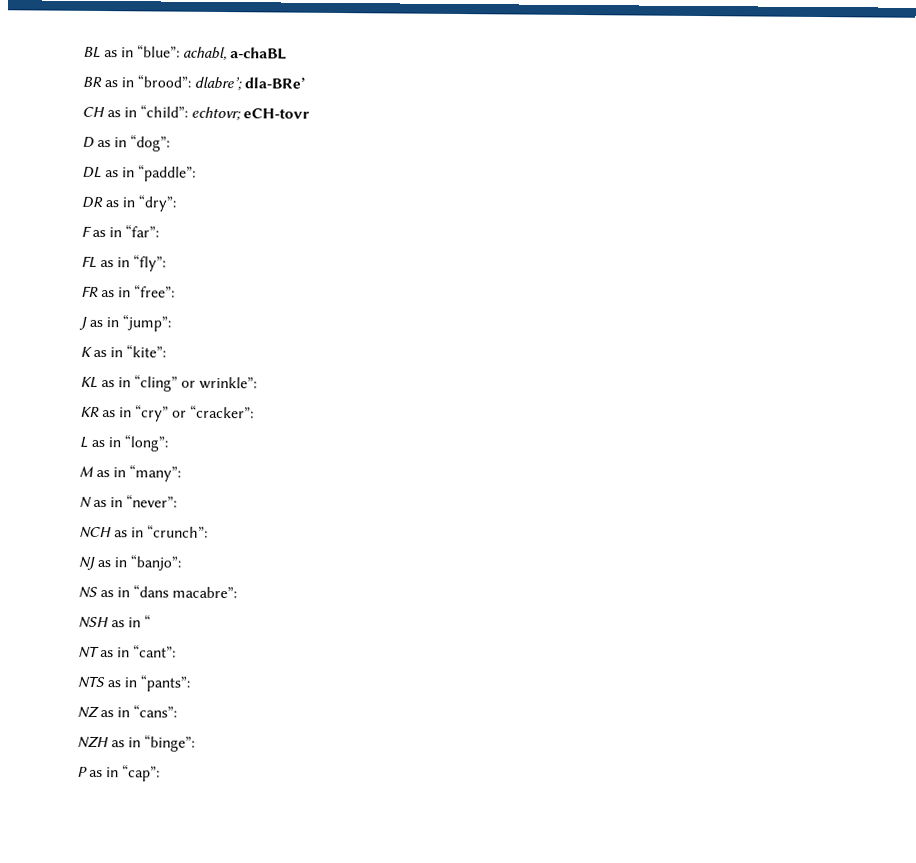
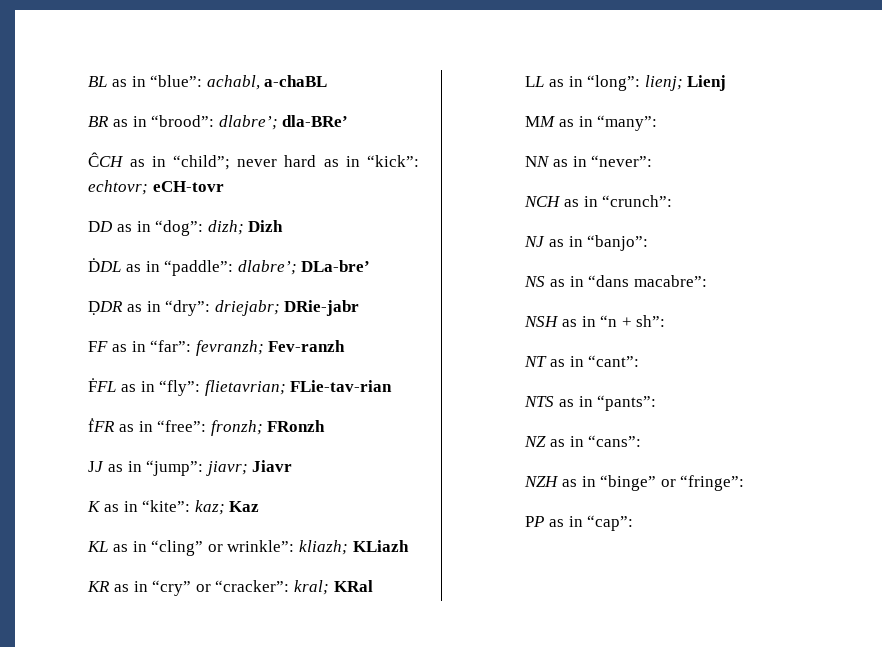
- CH as in “child”: echtovr; eCH-tovr
+ ĈCH as in “child”; never hard as in “kick”: echtovr; eCH-tovr
- D as in “dog”:
- DL as in “paddle”:
- DR as in “dry”:
- F as in “far”:
- FL as in “fly”:
- FR as in “free”:
- J as in “jump”:
+ DD as in “dog”: dizh; Dizh
+ ḊDL as in “paddle”: dlabre’; DLa-bre’
+ ḌDR as in “dry”: driejabr; DRie-jabr
+ FF as in “far”: fevranzh; Fev-ranzh
+ ḞFL as in “fly”: flietavrian; FLie-tav-rian
+ ḟFR as in “free”: fronzh; FRonzh
+ JJ as in “jump”: jiavr; Jiavr
- K as in “kite”:
+ K as in “kite”: kaz; Kaz
- KL as in “cling” or wrinkle”:
+ KL as in “cling” or wrinkle”: kliazh; KLiazh
- KR as in “cry” or “cracker”:
- L as in “long”:
- M as in “many”:
+ KR as in “cry” or “cracker”: kral; KRal
+ LL as in “long”: lienj; Lienj
+ MM as in “many”:
- N as in “never”:
+ NN as in “never”:
- NSH as in “
+ NSH as in “n + sh”:
- NZH as in “binge”:
- P as in “cap”:
+ NZH as in “binge” or “fringe”:
+ PP as in “cap”:

